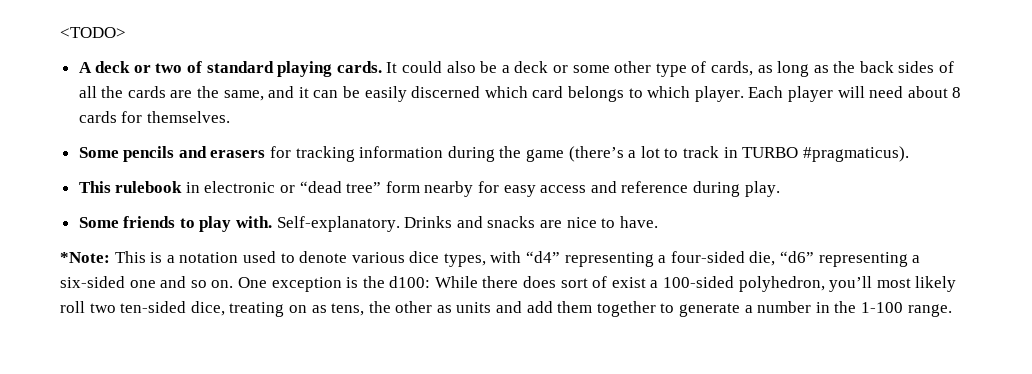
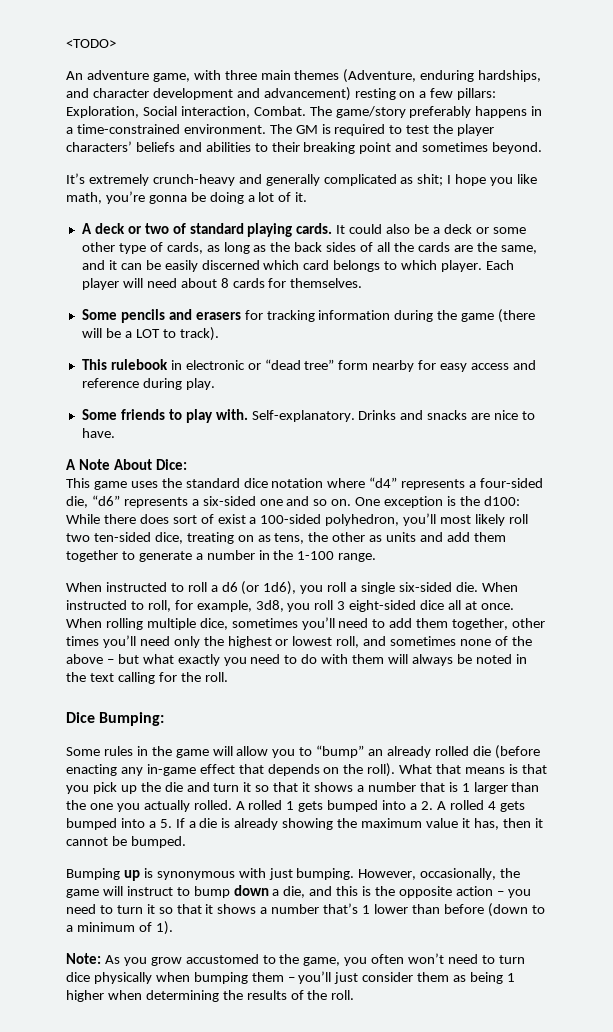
+ An adventure game, with three main themes (Adventure, enduring hardships, and character development and advancement) resting on a few pillars: Exploration, Social interaction, Combat. The game/story preferably happens in a time-constrained environment. The GM is required to test the player characters’ beliefs and abilities to their breaking point and sometimes beyond.
+ It’s extremely crunch-heavy and generally complicated as shit; I hope you like math, you’re gonna be doing a lot of it.
- Some pencils and erasers for tracking information during the game (there’s a lot to track in TURBO #pragmaticus).
+ Some pencils and erasers for tracking information during the game (there will be a LOT to track).
- *Note: This is a notation used to denote various dice types, with “d4” representing a four-sided die, “d6” representing a six-sided one and so on.
+ A Note About Dice:
+ This game uses the standard dice notation where “d4” represents a four-sided die, “d6” represents a six-sided one and so on.
+ When instructed to roll a d6 (or 1d6), you roll a single six-sided die. When instructed to roll, for example, 3d8, you roll 3 eight-sided dice all at once. When rolling multiple dice, sometimes you’ll need to add them together, other times you’ll need only the highest or lowest roll, and sometimes none of the above – but what exactly you need to do with them will always be noted in the text calling for the roll.
+ Dice Bumping:
+ Some rules in the game will allow you to “bump” an already rolled die (before enacting any in-game effect that depends on the roll). What that means is that you pick up the die and turn it so that it shows a number that is 1 larger than the one you actually rolled. A rolled 1 gets bumped into a 2. A rolled 4 gets bumped into a 5. If a die is already showing the maximum value it has, then it cannot be bumped.
+ Bumping up is synonymous with just bumping. However, occasionally, the game will instruct to bump down a die, and this is the opposite action – you need to turn it so that it shows a number that’s 1 lower than before (down to a minimum of 1).
+ Note: As you grow accustomed to the game, you often won’t need to turn dice physically when bumping them – you’ll just consider them as being 1 higher when determining the results of the roll.

